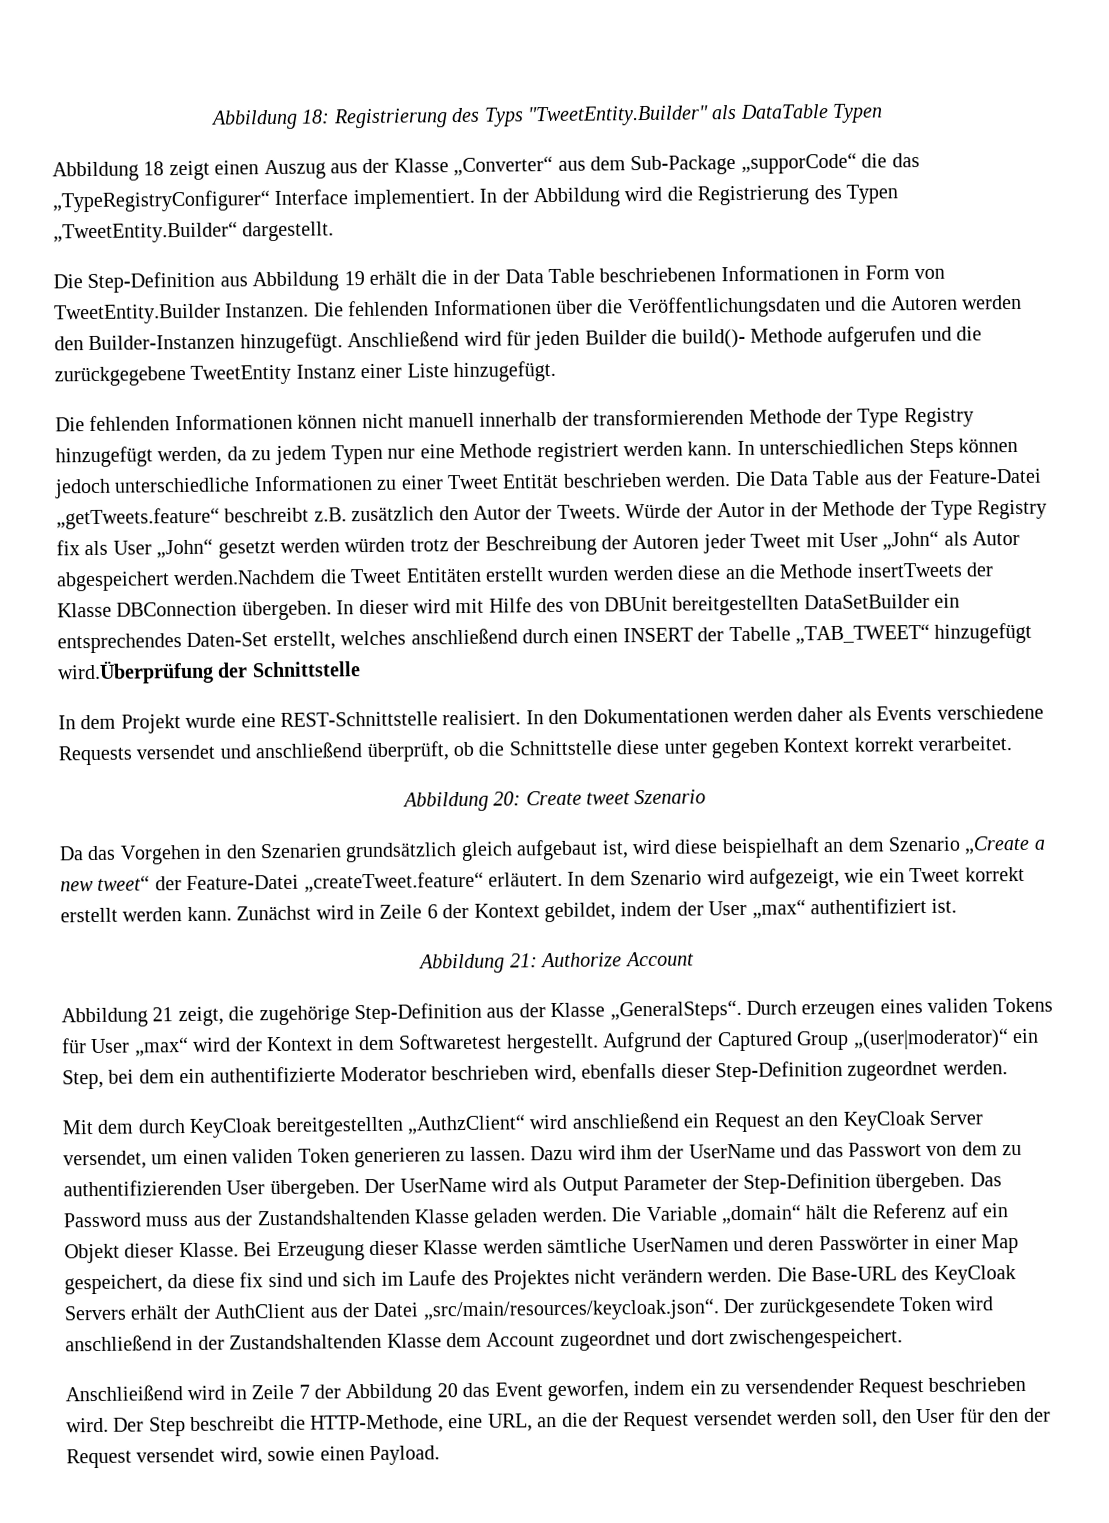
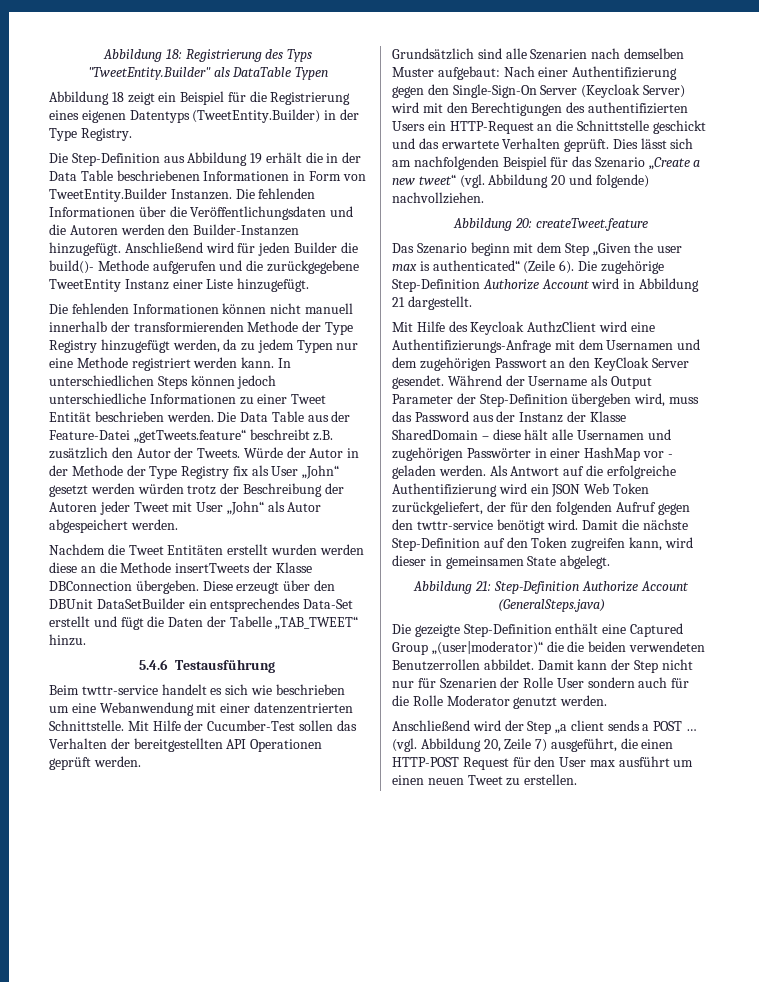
- Abbildung 18 zeigt einen Auszug aus der Klasse „Converter“ aus dem Sub-Package „supporCode“ die das „TypeRegistryConfigurer“ Interface implementiert. In der Abbildung wird die Registrierung des Typen „TweetEntity.Builder“ dargestellt.
+ Abbildung 18 zeigt ein Beispiel für die Registrierung eines eigenen Datentyps (TweetEntity.Builder) in der Type Registry.
- Würde der Autor in der Methode der Type Registry fix als User „John“ gesetzt werden würden trotz der Beschreibung der Autoren jeder Tweet mit User „John“ als Autor abgespeichert werden.Nachdem die Tweet Entitäten erstellt wurden werden diese an die Methode insertTweets der Klasse DBConnection übergeben.
+ Würde der Autor in der Methode der Type Registry fix als User „John“ gesetzt werden würden trotz der Beschreibung der Autoren jeder Tweet mit User „John“ als Autor abgespeichert werden.
+ Nachdem die Tweet Entitäten erstellt wurden werden diese an die Methode insertTweets der Klasse DBConnection übergeben.
- In dieser wird mit Hilfe des von DBUnit bereitgestellten DataSetBuilder ein entsprechendes Daten-Set erstellt, welches anschließend durch einen INSERT der Tabelle „TAB_TWEET“ hinzugefügt wird.Überprüfung der Schnittstelle
- In dem Projekt wurde eine REST-Schnittstelle realisiert. In den Dokumentationen werden daher als Events verschiedene Requests versendet und anschließend überprüft, ob die Schnittstelle diese unter gegeben Kontext korrekt verarbeitet.
- Abbildung 20: Create tweet Szenario
- Da das Vorgehen in den Szenarien grundsätzlich gleich aufgebaut ist, wird diese beispielhaft an dem Szenario „Create a new tweet“ der Feature-Datei „createTweet.feature“ erläutert. In dem Szenario wird aufgezeigt, wie ein Tweet korrekt erstellt werden kann. Zunächst wird in Zeile 6 der Kontext gebildet, indem der User „max“ authentifiziert ist.
- Abbildung 21: Authorize Account
- Abbildung 21 zeigt, die zugehörige Step-Definition aus der Klasse „GeneralSteps“. Durch erzeugen eines validen Tokens für User „max“ wird der Kontext in dem Softwaretest hergestellt. Aufgrund der Captured Group „(user|moderator)“ ein Step, bei dem ein authentifizierte Moderator beschrieben wird, ebenfalls dieser Step-Definition zugeordnet werden.
- Mit dem durch KeyCloak bereitgestellten „AuthzClient“ wird anschließend ein Request an den KeyCloak Server versendet, um einen validen Token generieren zu lassen. Dazu wird ihm der UserName und das Passwort von dem zu authentifizierenden User übergeben. Der UserName wird als Output Parameter der Step-Definition übergeben. Das Password muss aus der Zustandshaltenden Klasse geladen werden. Die Variable „domain“ hält die Referenz auf ein Objekt dieser Klasse. Bei Erzeugung dieser Klasse werden sämtliche UserNamen und deren Passwörter in einer Map gespeichert, da diese fix sind und sich im Laufe des Projektes nicht verändern werden. Die Base-URL des KeyCloak Servers erhält der AuthClient aus der Datei „src/main/resources/keycloak.json“. Der zurückgesendete Token wird anschließend in der Zustandshaltenden Klasse dem Account zugeordnet und dort zwischengespeichert.
- Anschlieißend wird in Zeile 7 der Abbildung 20 das Event geworfen, indem ein zu versendender Request beschrieben wird. Der Step beschreibt die HTTP-Methode, eine URL, an die der Request versendet werden soll, den User für den der Request versendet wird, sowie einen Payload.
+ Diese erzeugt über den DBUnit DataSetBuilder ein entsprechendes Data-Set erstellt und fügt die Daten der Tabelle „TAB_TWEET“ hinzu.
+ 5.4.6 Testausführung
+ Beim twttr-service handelt es sich wie beschrieben um eine Webanwendung mit einer datenzentrierten Schnittstelle. Mit Hilfe der Cucumber-Test sollen das Verhalten der bereitgestellten API Operationen geprüft werden.
+ Grundsätzlich sind alle Szenarien nach demselben Muster aufgebaut: Nach einer Authentifizierung gegen den Single-Sign-On Server (Keycloak Server) wird mit den Berechtigungen des authentifizierten Users ein HTTP-Request an die Schnittstelle geschickt und das erwartete Verhalten geprüft. Dies lässt sich am nachfolgenden Beispiel für das Szenario „Create a new tweet“ (vgl. Abbildung 20 und folgende) nachvollziehen.
+ Abbildung 20: createTweet.feature
+ Das Szenario beginn mit dem Step „Given the user max is authenticated“ (Zeile 6). Die zugehörige Step-Definition Authorize Account wird in Abbildung 21 dargestellt.
+ Mit Hilfe des Keycloak AuthzClient wird eine Authentifizierungs-Anfrage mit dem Usernamen und dem zugehörigen Passwort an den KeyCloak Server gesendet. Während der Username als Output Parameter der Step-Definition übergeben wird, muss das Password aus der Instanz der Klasse SharedDomain – diese hält alle Usernamen und zugehörigen Passwörter in einer HashMap vor - geladen werden. Als Antwort auf die erfolgreiche Authentifizierung wird ein JSON Web Token zurückgeliefert, der für den folgenden Aufruf gegen den twttr-service benötigt wird. Damit die nächste Step-Definition auf den Token zugreifen kann, wird dieser in gemeinsamen State abgelegt.
+ Abbildung 21: Step-Definition Authorize Account (GeneralSteps.java)
+ Die gezeigte Step-Definition enthält eine Captured Group „(user|moderator)“ die die beiden verwendeten Benutzerrollen abbildet. Damit kann der Step nicht nur für Szenarien der Rolle User sondern auch für die Rolle Moderator genutzt werden.
+ Anschließend wird der Step „a client sends a POST … (vgl. Abbildung 20, Zeile 7) ausgeführt, die einen HTTP-POST Request für den User max ausführt um einen neuen Tweet zu erstellen.

